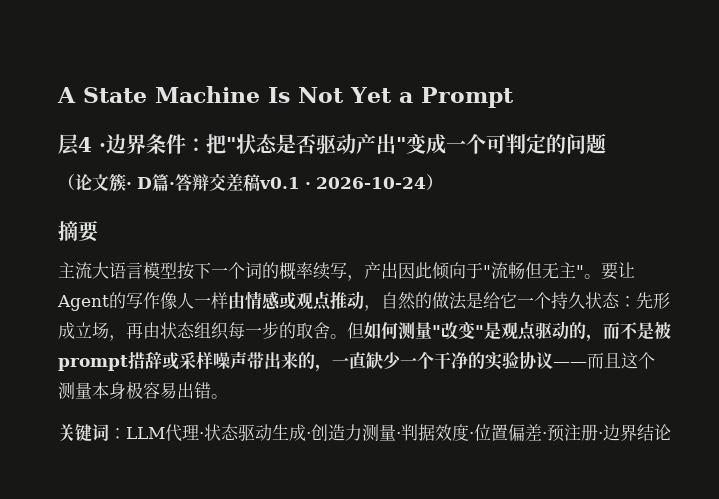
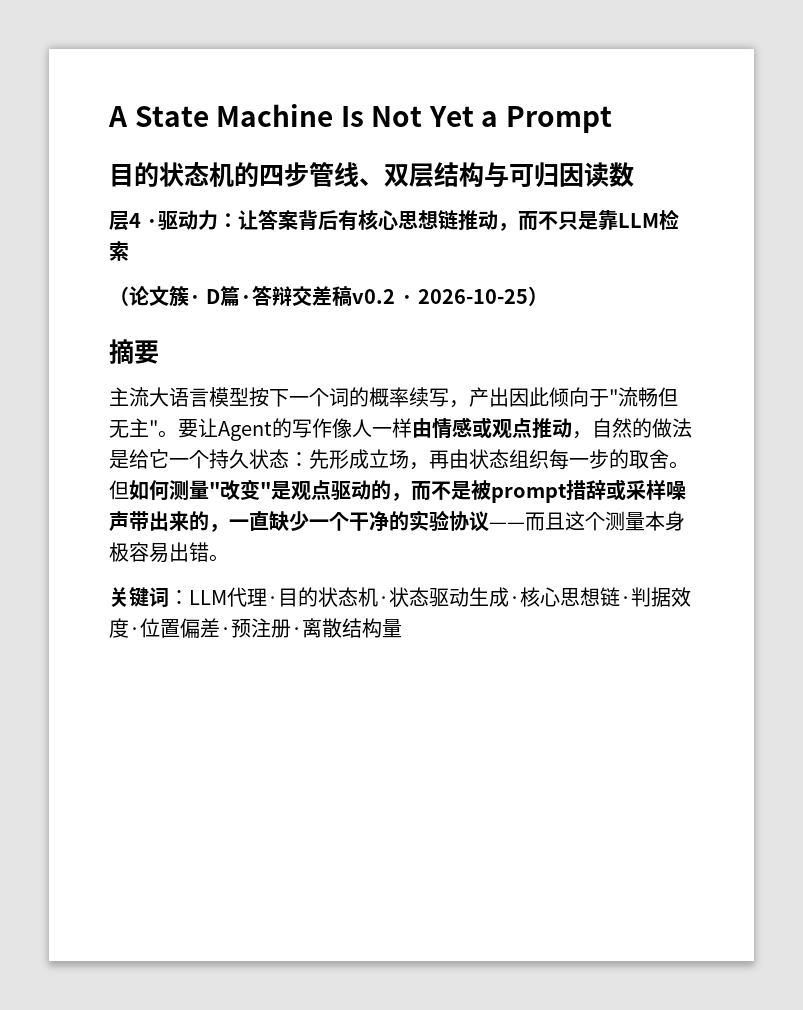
- 层4 ·边界条件：把"状态是否驱动产出"变成一个可判定的问题
+ 目的状态机的四步管线、双层结构与可归因读数
+ 层4 ·驱动力：让答案背后有核心思想链推动，而不只是靠LLM检索
- （论文簇· D篇·答辩交差稿v0.1 · 2026-10-24）
+ （论文簇· D篇·答辩交差稿v0.2 · 2026-10-25）
- 关键词：LLM代理·状态驱动生成·创造力测量·判据效度·位置偏差·预注册·边界结论
+ 关键词：LLM代理·目的状态机·状态驱动生成·核心思想链·判据效度·位置偏差·预注册·离散结构量

